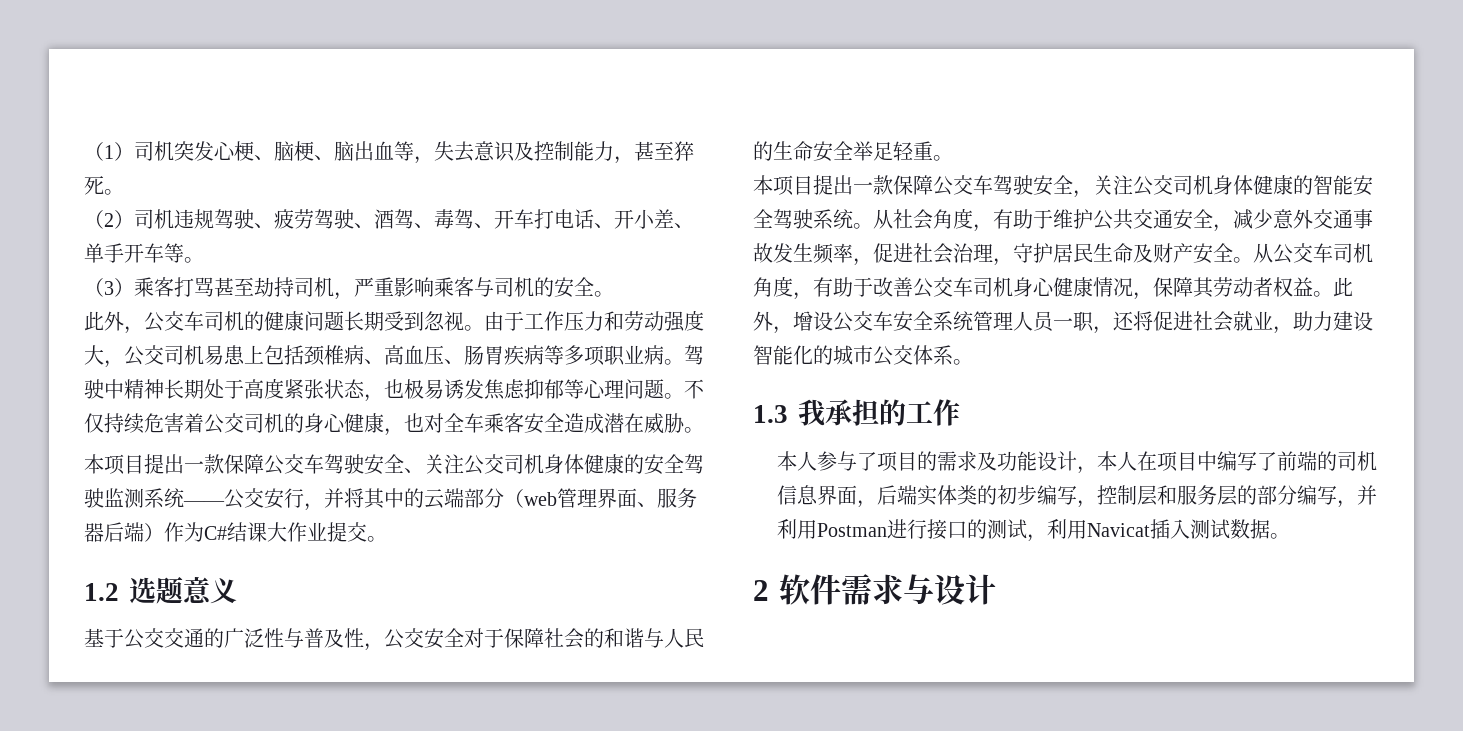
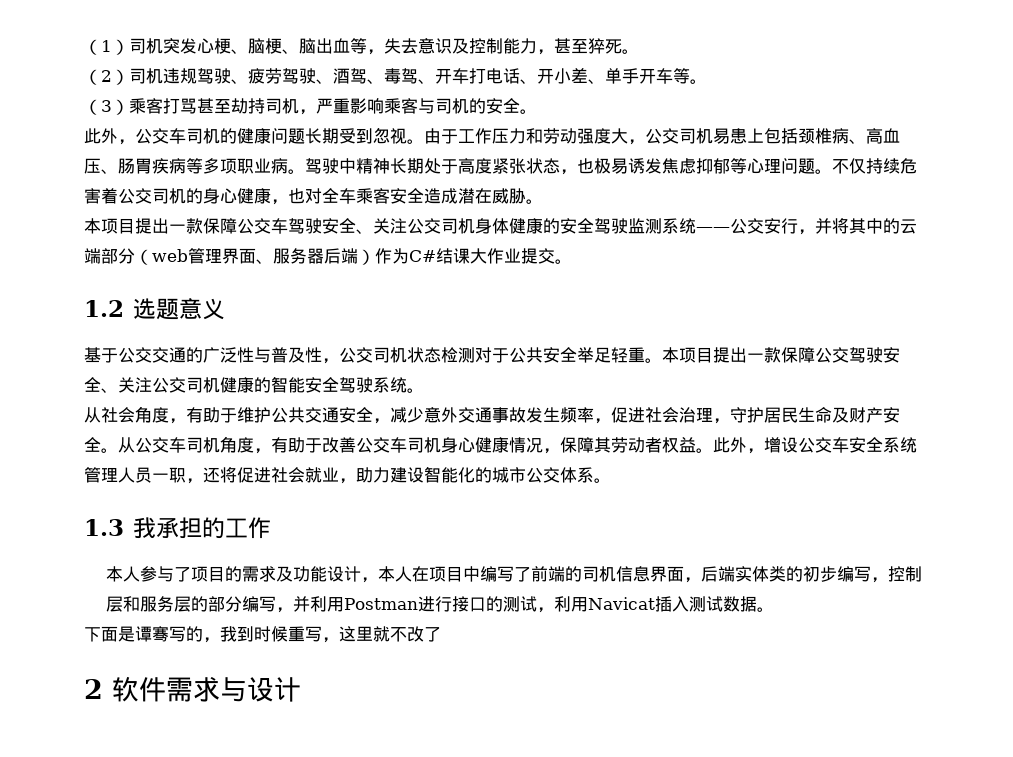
- 基于公交交通的广泛性与普及性，公交安全对于保障社会的和谐与人民的生命安全举足轻重。
- 本项目提出一款保障公交车驾驶安全，关注公交司机身体健康的智能安全驾驶系统。从社会角度，有助于维护公共交通安全，减少意外交通事故发生频率，促进社会治理，守护居民生命及财产安全。
+ 基于公交交通的广泛性与普及性，公交司机状态检测对于公共安全举足轻重。本项目提出一款保障公交驾驶安全、关注公交司机健康的智能安全驾驶系统。
+ 从社会角度，有助于维护公共交通安全，减少意外交通事故发生频率，促进社会治理，守护居民生命及财产安全。
+ 下面是谭骞写的，我到时候重写，这里就不改了

